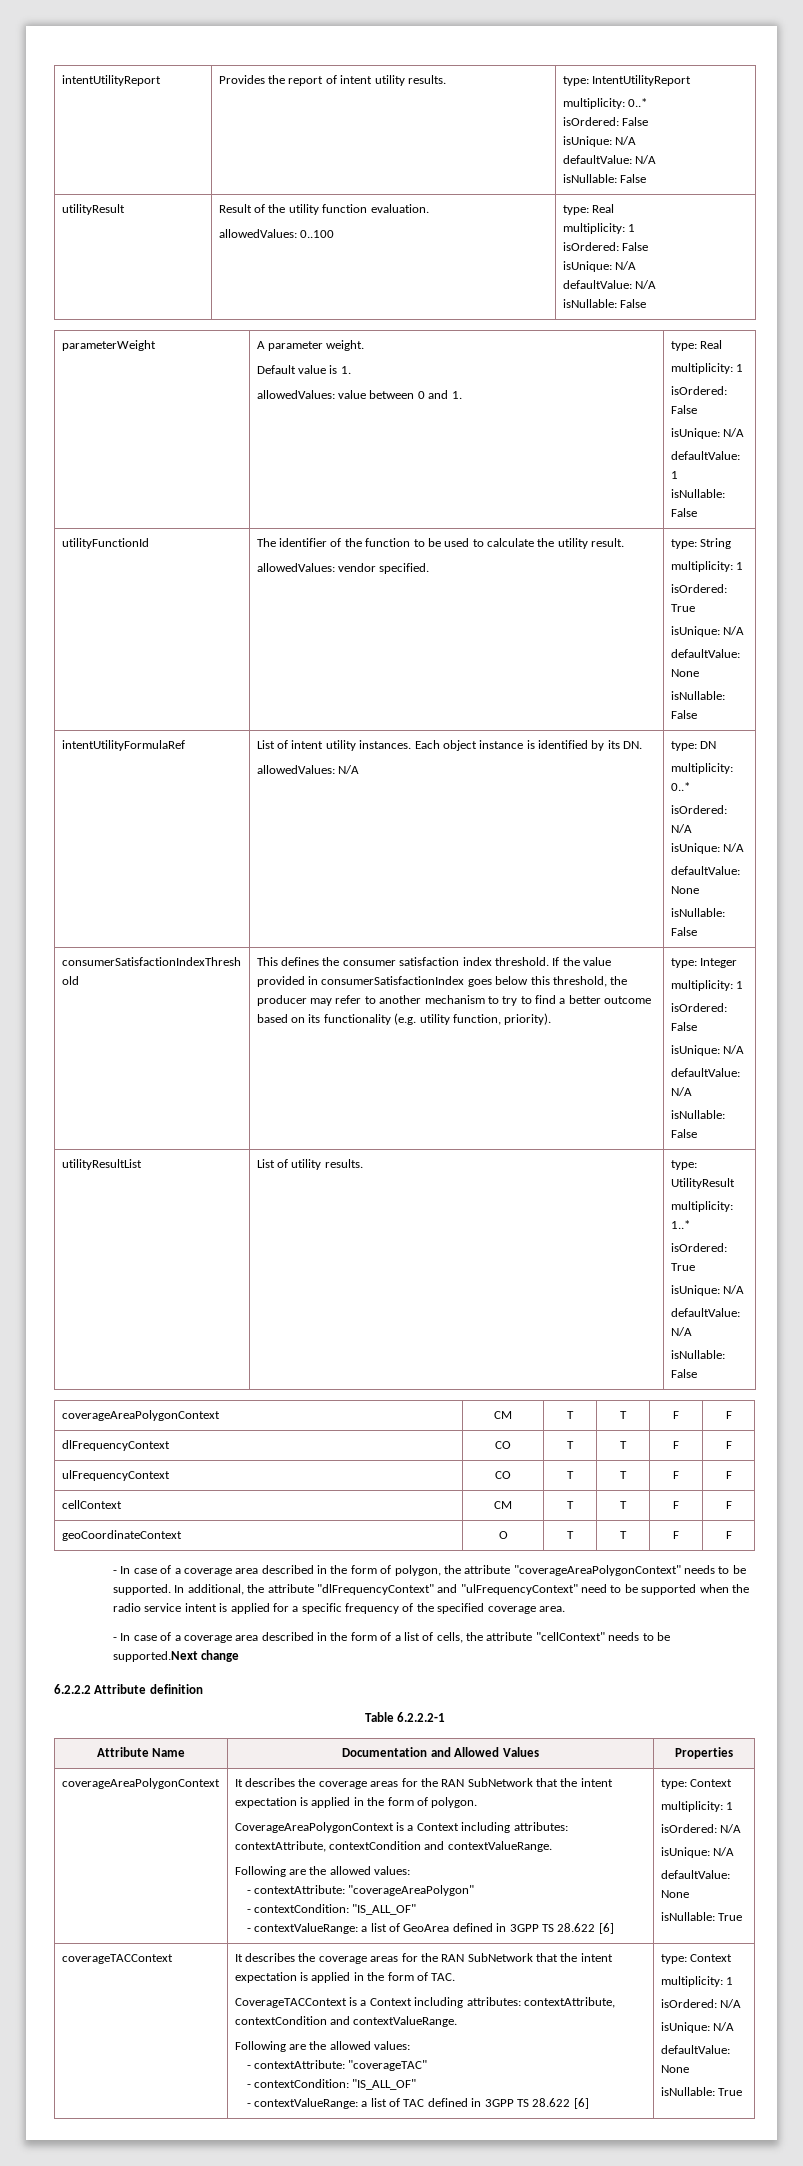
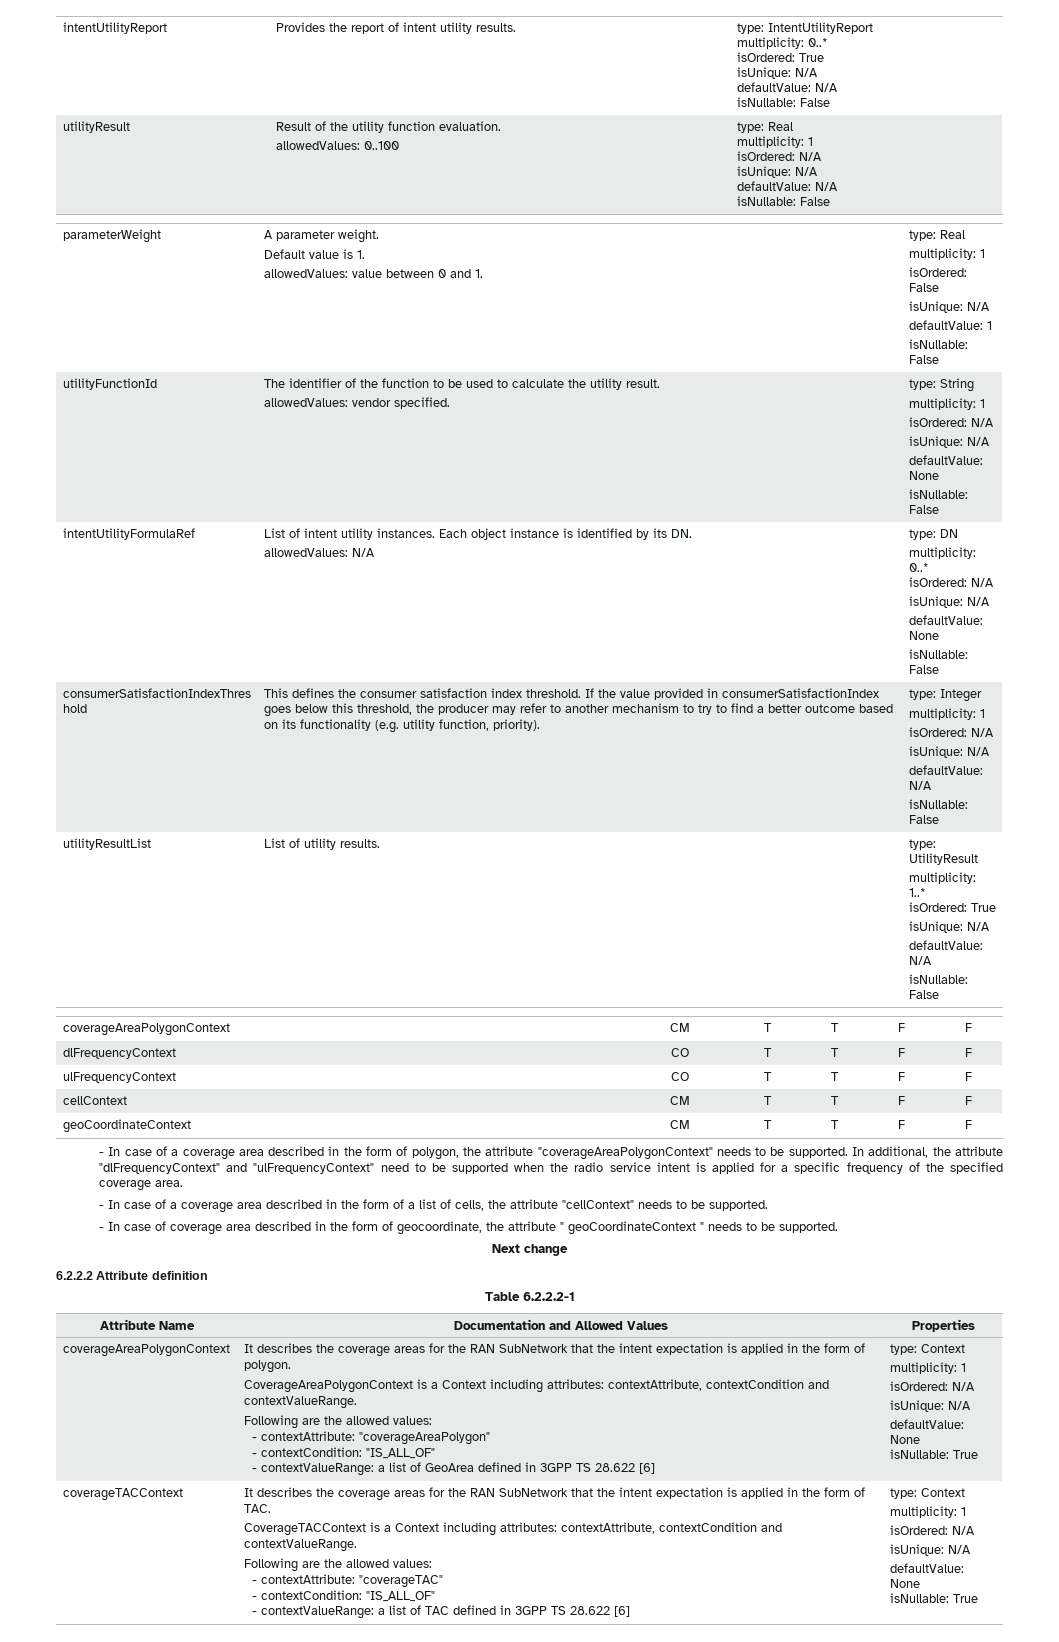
  intentUtilityReport | Provides the report of intent utility results. | type: IntentUtilityReport
  multiplicity: 0..*
- isOrdered: False
+ isOrdered: True
  utilityResult | Result of the utility function evaluation.
  allowedValues: 0..100 | type: Real
  multiplicity: 1
- isOrdered: False
+ isOrdered: N/A
  utilityFunctionId | The identifier of the function to be used to calculate the utility result.
  allowedValues: vendor specified. | type: String
  multiplicity: 1
- isOrdered: True
+ isOrdered: N/A
  type: Integer
  multiplicity: 1
- isOrdered: False
+ isOrdered: N/A
- geoCoordinateContext | O | T | T | F | F
+ geoCoordinateContext | CM | T | T | F | F
- - In case of a coverage area described in the form of a list of cells, the attribute "cellContext" needs to be supported.Next change
+ - In case of a coverage area described in the form of a list of cells, the attribute "cellContext" needs to be supported.
+ - In case of coverage area described in the form of geocoordinate, the attribute " geoCoordinateContext " needs to be supported.
+ Next change

